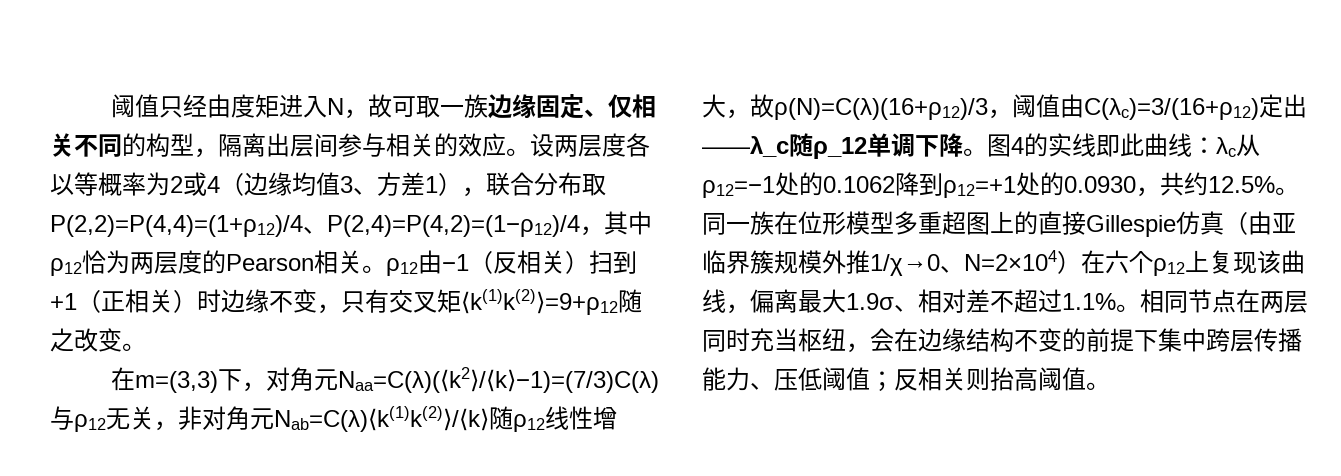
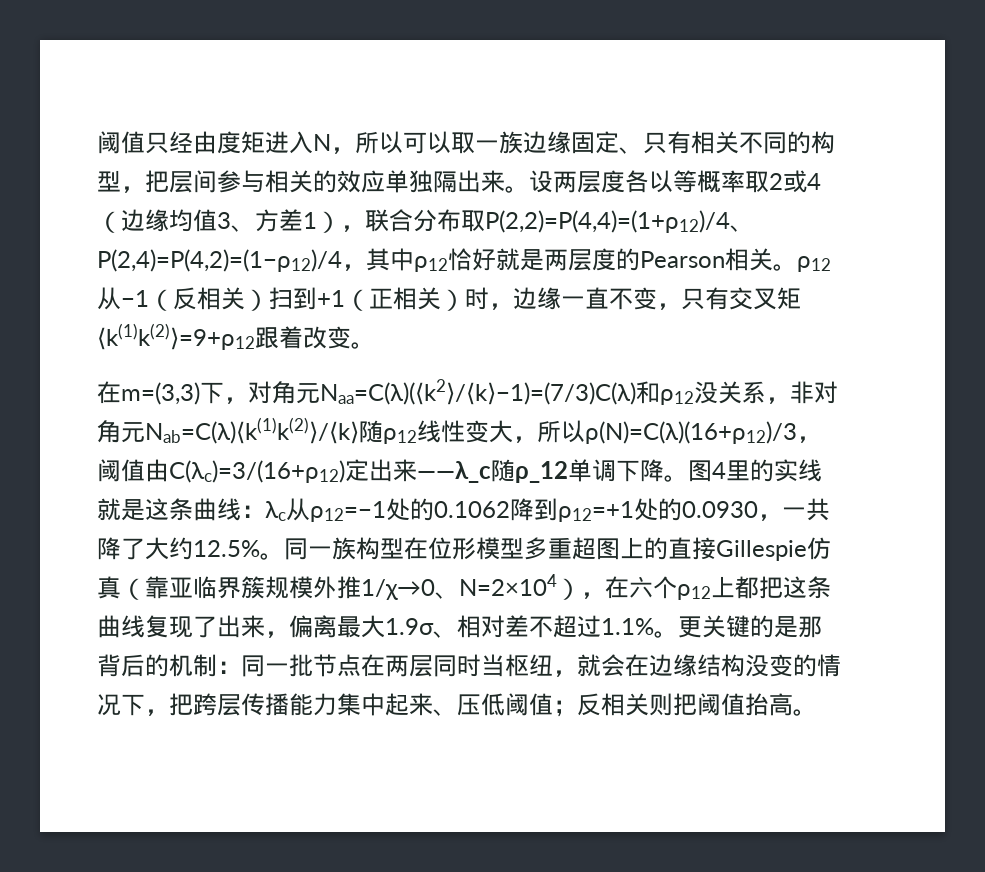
- 阈值只经由度矩进入N，故可取一族边缘固定、仅相关不同的构型，隔离出层间参与相关的效应。
+ 阈值只经由度矩进入N，所以可以取一族边缘固定、只有相关不同的构型，把层间参与相关的效应单独隔出来。
- 设两层度各以等概率为2或4（边缘均值3、方差1），联合分布取P(2,2)=P(4,4)=(1+ρ12)/4、P(2,4)=P(4,2)=(1−ρ12)/4，其中ρ12恰为两层度的Pearson相关。ρ12由−1（反相关）扫到+1（正相关）时边缘不变，只有交叉矩⟨k(1)k(2)⟩=9+ρ12随之改变。
+ 设两层度各以等概率取2或4（边缘均值3、方差1），联合分布取P(2,2)=P(4,4)=(1+ρ12)/4、P(2,4)=P(4,2)=(1−ρ12)/4，其中ρ12恰好就是两层度的Pearson相关。ρ12从−1（反相关）扫到+1（正相关）时，边缘一直不变，只有交叉矩⟨k(1)k(2)⟩=9+ρ12跟着改变。
- 在m=(3,3)下，对角元Naa=C(λ)(⟨k2⟩/⟨k⟩−1)=(7/3)C(λ)与ρ12无关，非对角元Nab=C(λ)⟨k(1)k(2)⟩/⟨k⟩随ρ12线性增大，故ρ(N)=C(λ)(16+ρ12)/3，阈值由C(λc)=3/(16+ρ12)定出——λ_c随ρ_12单调下降。
+ 在m=(3,3)下，对角元Naa=C(λ)(⟨k2⟩/⟨k⟩−1)=(7/3)C(λ)和ρ12没关系，非对角元Nab=C(λ)⟨k(1)k(2)⟩/⟨k⟩随ρ12线性变大，所以ρ(N)=C(λ)(16+ρ12)/3，阈值由C(λc)=3/(16+ρ12)定出来——λ_c随ρ_12单调下降。
- 图4的实线即此曲线：λc从ρ12=−1处的0.1062降到ρ12=+1处的0.0930，共约12.5%。
+ 图4里的实线就是这条曲线：λc从ρ12=−1处的0.1062降到ρ12=+1处的0.0930，一共降了大约12.5%。
- 同一族在位形模型多重超图上的直接Gillespie仿真（由亚临界簇规模外推1/χ→0、N=2×104）在六个ρ12上复现该曲线，偏离最大1.9σ、相对差不超过1.1%。
+ 同一族构型在位形模型多重超图上的直接Gillespie仿真（靠亚临界簇规模外推1/χ→0、N=2×104），在六个ρ12上都把这条曲线复现了出来，偏离最大1.9σ、相对差不超过1.1%。
- 相同节点在两层同时充当枢纽，会在边缘结构不变的前提下集中跨层传播能力、压低阈值；反相关则抬高阈值。
+ 更关键的是那背后的机制：同一批节点在两层同时当枢纽，就会在边缘结构没变的情况下，把跨层传播能力集中起来、压低阈值；反相关则把阈值抬高。

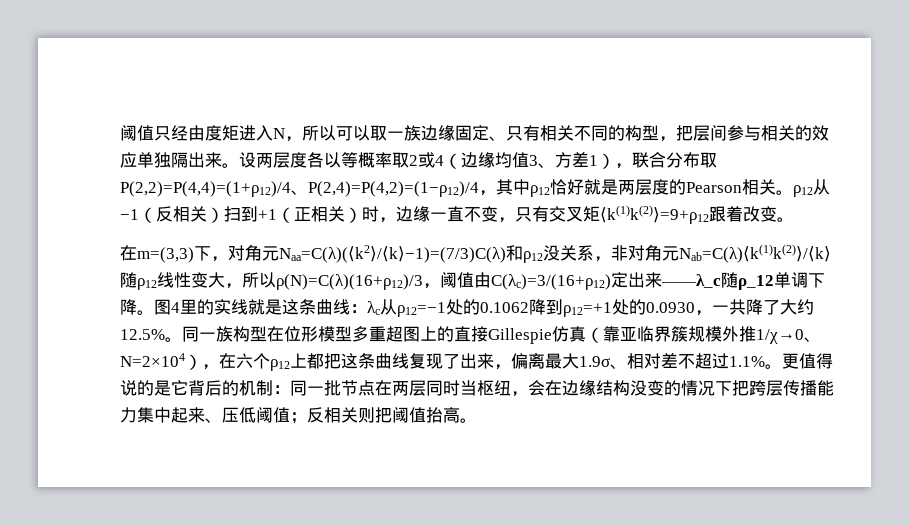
- 更关键的是那背后的机制：同一批节点在两层同时当枢纽，就会在边缘结构没变的情况下，把跨层传播能力集中起来、压低阈值；反相关则把阈值抬高。
+ 更值得说的是它背后的机制：同一批节点在两层同时当枢纽，会在边缘结构没变的情况下把跨层传播能力集中起来、压低阈值；反相关则把阈值抬高。

